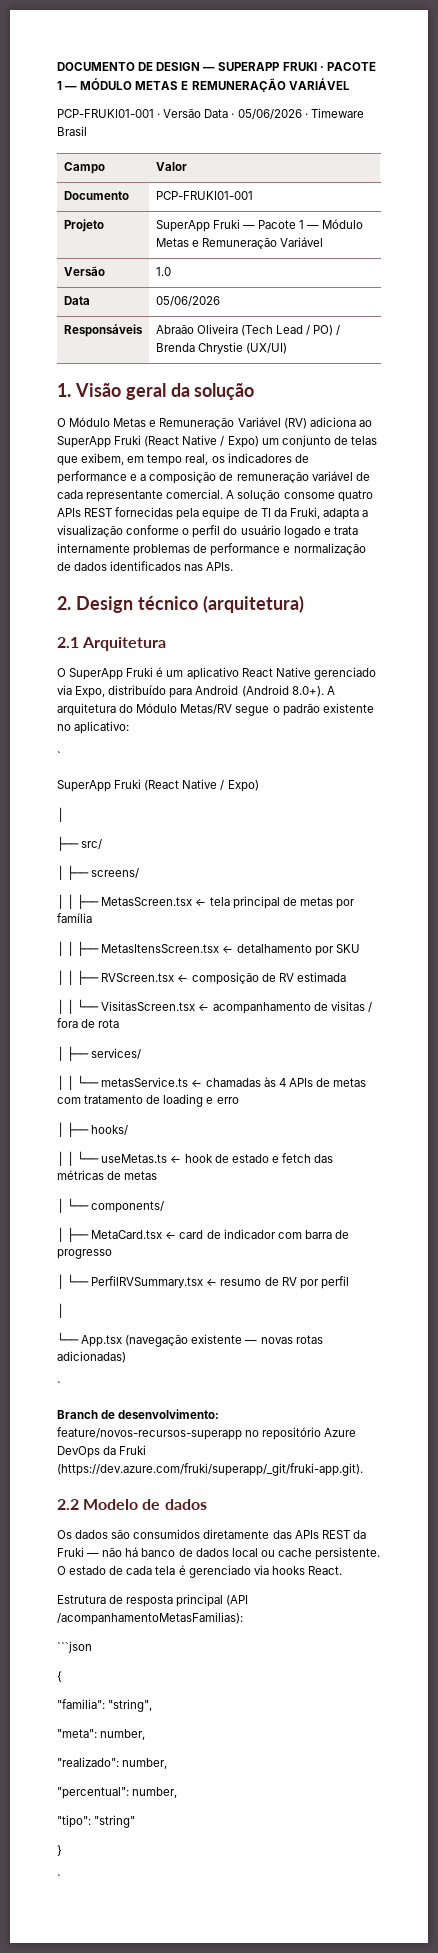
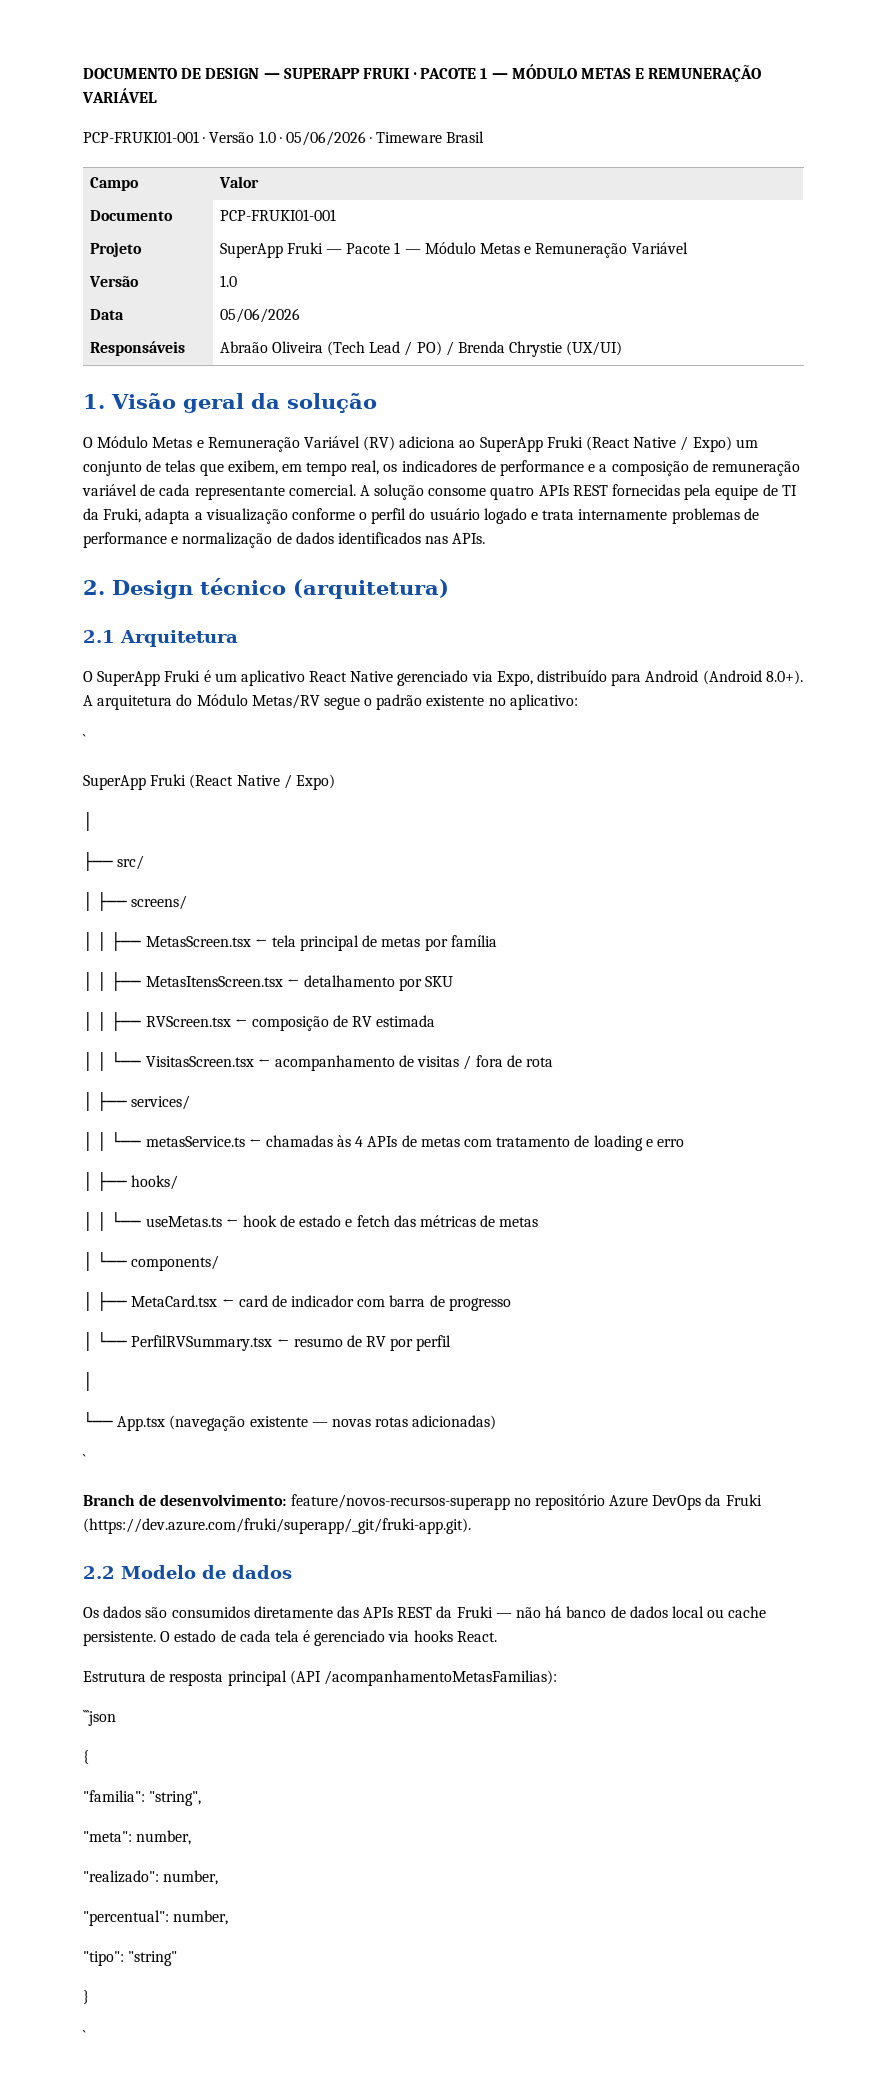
- PCP-FRUKI01-001 · Versão Data · 05/06/2026 · Timeware Brasil
+ PCP-FRUKI01-001 · Versão 1.0 · 05/06/2026 · Timeware Brasil

